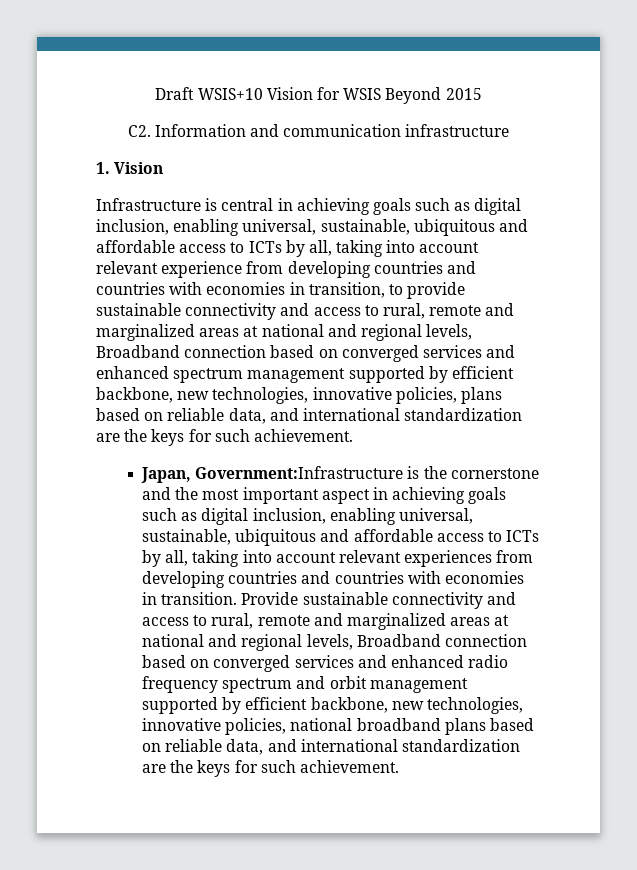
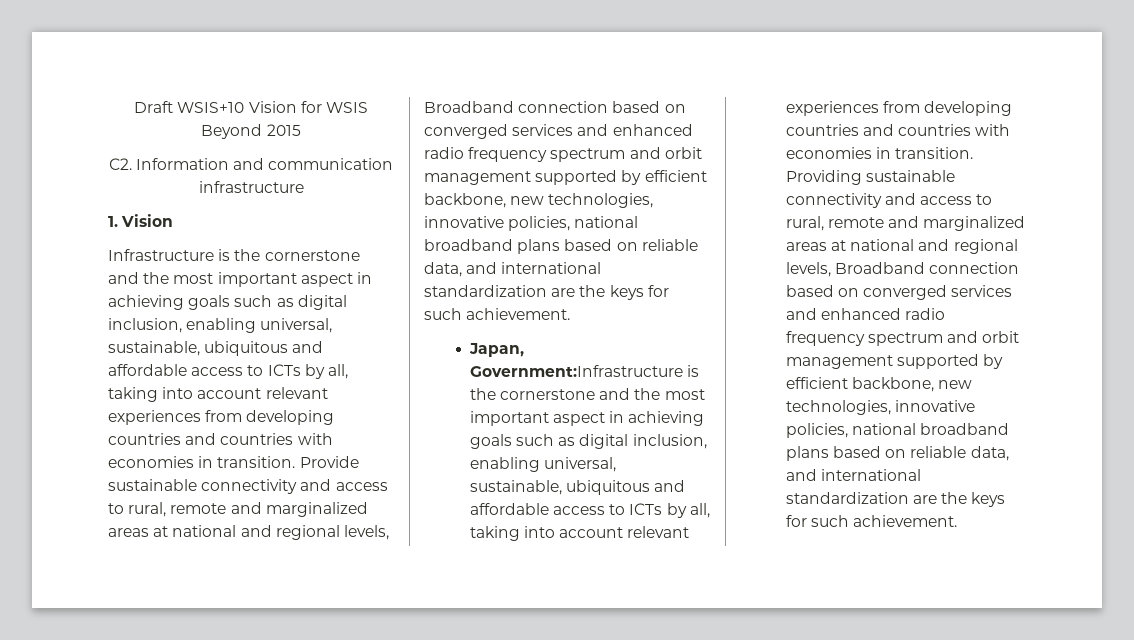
- Infrastructure is central in achieving goals such as digital inclusion, enabling universal, sustainable, ubiquitous and affordable access to ICTs by all, taking into account relevant experience from developing countries and countries with economies in transition, to provide sustainable connectivity and access to rural, remote and marginalized areas at national and regional levels, Broadband connection based on converged services and enhanced spectrum management supported by efficient backbone, new technologies, innovative policies, plans based on reliable data, and international standardization are the keys for such achievement.
- Japan, Government:Infrastructure is the cornerstone and the most important aspect in achieving goals such as digital inclusion, enabling universal, sustainable, ubiquitous and affordable access to ICTs by all, taking into account relevant experiences from developing countries and countries with economies in transition.
+ Infrastructure is the cornerstone and the most important aspect in achieving goals such as digital inclusion, enabling universal, sustainable, ubiquitous and affordable access to ICTs by all, taking into account relevant experiences from developing countries and countries with economies in transition.
+ Japan, Government:Infrastructure is the cornerstone and the most important aspect in achieving goals such as digital inclusion, enabling universal, sustainable, ubiquitous and affordable access to ICTs by all, taking into account relevant experiences from developing countries and countries with economies in transition. Providing sustainable connectivity and access to rural, remote and marginalized areas at national and regional levels, Broadband connection based on converged services and enhanced radio frequency spectrum and orbit management supported by efficient backbone, new technologies, innovative policies, national broadband plans based on reliable data, and international standardization are the keys for such achievement.

